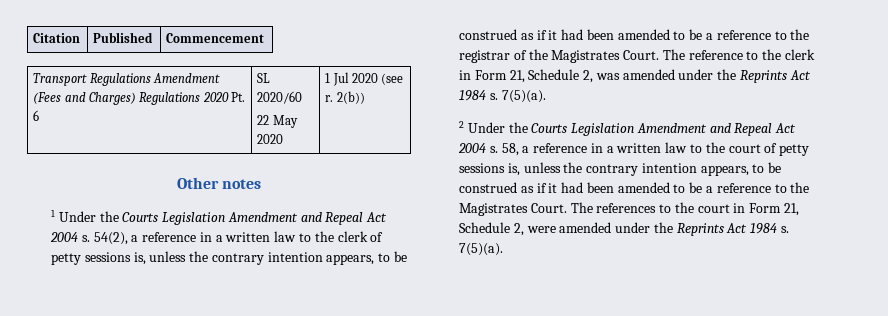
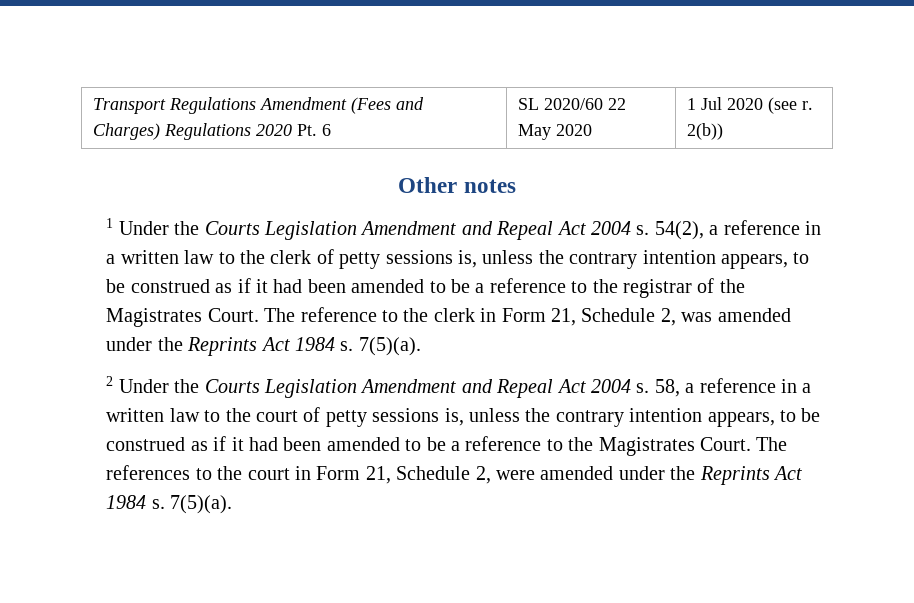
- Citation | Published | Commencement
- Transport Regulations Amendment (Fees and Charges) Regulations 2020 Pt. 6 | SL 2020/60
- 22 May 2020 | 1 Jul 2020 (see r. 2(b))
+ Transport Regulations Amendment (Fees and Charges) Regulations 2020 Pt. 6 | SL 2020/60 22 May 2020 | 1 Jul 2020 (see r. 2(b))

